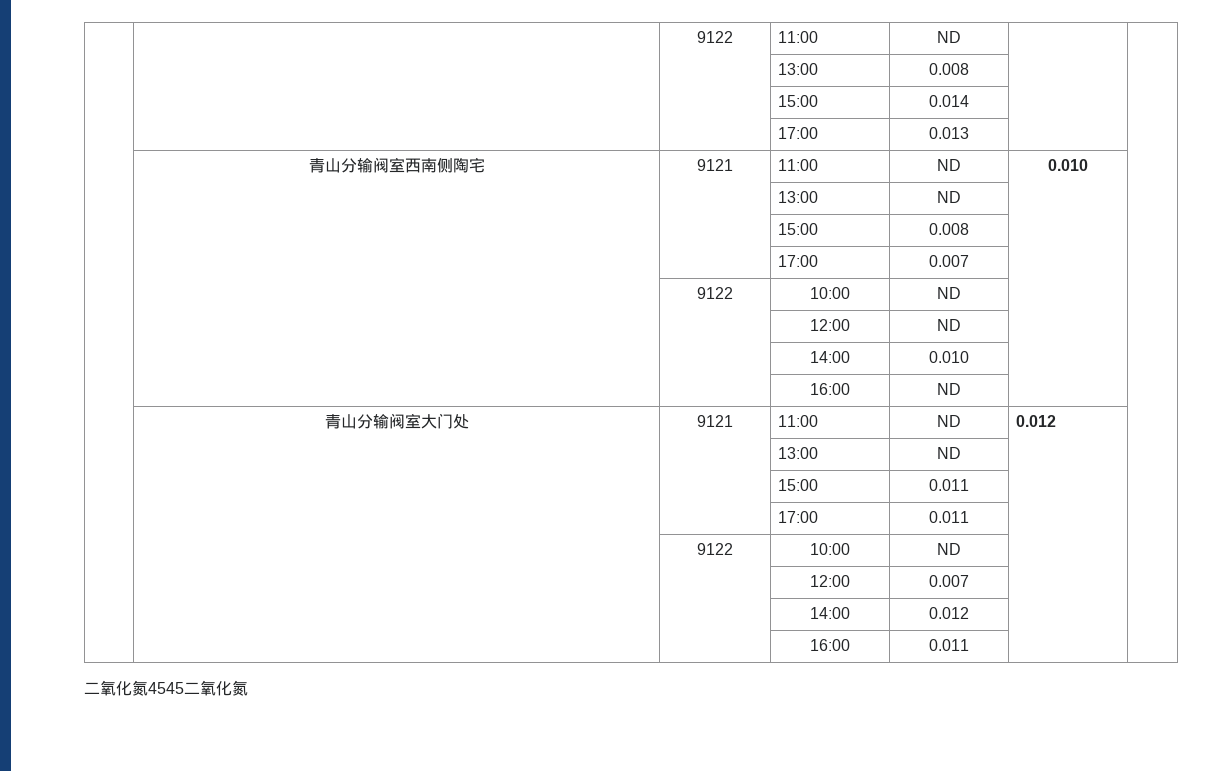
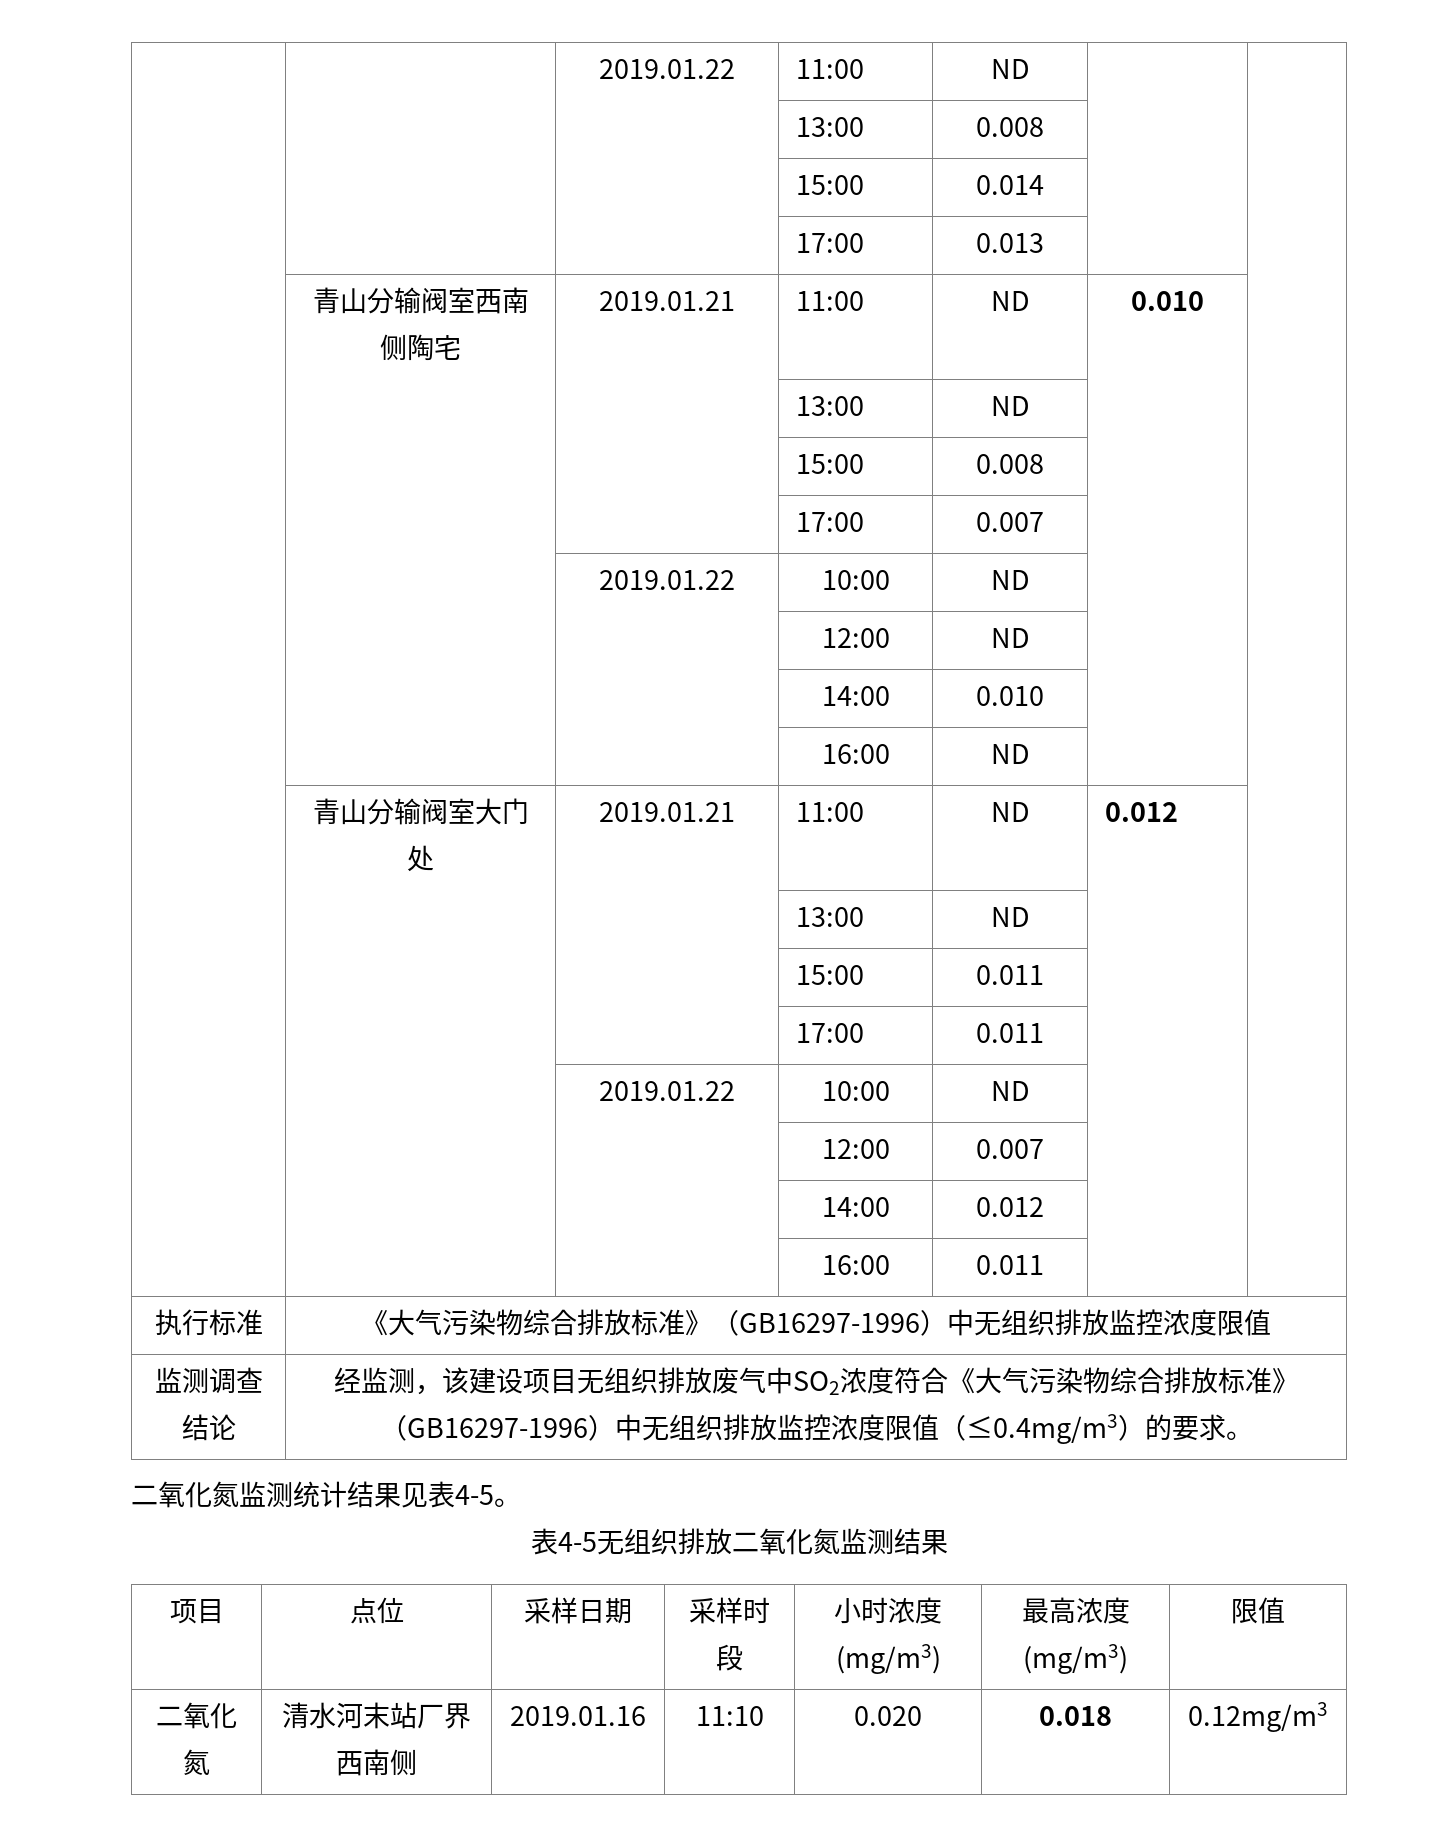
- | | 9122 | 11:00 | ND | |
+ | | 2019.01.22 | 11:00 | ND | |
- | 青山分输阀室西南侧陶宅 | 9121 | 11:00 | ND | 0.010 |
+ | 青山分输阀室西南侧陶宅 | 2019.01.21 | 11:00 | ND | 0.010 |
  | | | 17:00 | 0.007 | |
- | | 9122 | 10:00 | ND | |
+ | | 2019.01.22 | 10:00 | ND | |
- | 青山分输阀室大门处 | 9121 | 11:00 | ND | 0.012 |
+ | 青山分输阀室大门处 | 2019.01.21 | 11:00 | ND | 0.012 |
  | | | 17:00 | 0.011 | |
- | | 9122 | 10:00 | ND | |
+ | | 2019.01.22 | 10:00 | ND | |
- 二氧化氮4545二氧化氮
+ 执行标准 | 《大气污染物综合排放标准》（GB16297-1996）中无组织排放监控浓度限值
+ 监测调查结论 | 经监测，该建设项目无组织排放废气中SO2浓度符合《大气污染物综合排放标准》（GB16297-1996）中无组织排放监控浓度限值（≤0.4mg/m3）的要求。
+ 二氧化氮监测统计结果见表4-5。
+ 表4-5无组织排放二氧化氮监测结果
+ 项目 | 点位 | 采样日期 | 采样时段 | 小时浓度(mg/m3) | 最高浓度(mg/m3) | 限值
+ 二氧化氮 | 清水河末站厂界西南侧 | 2019.01.16 | 11:10 | 0.020 | 0.018 | 0.12mg/m3

